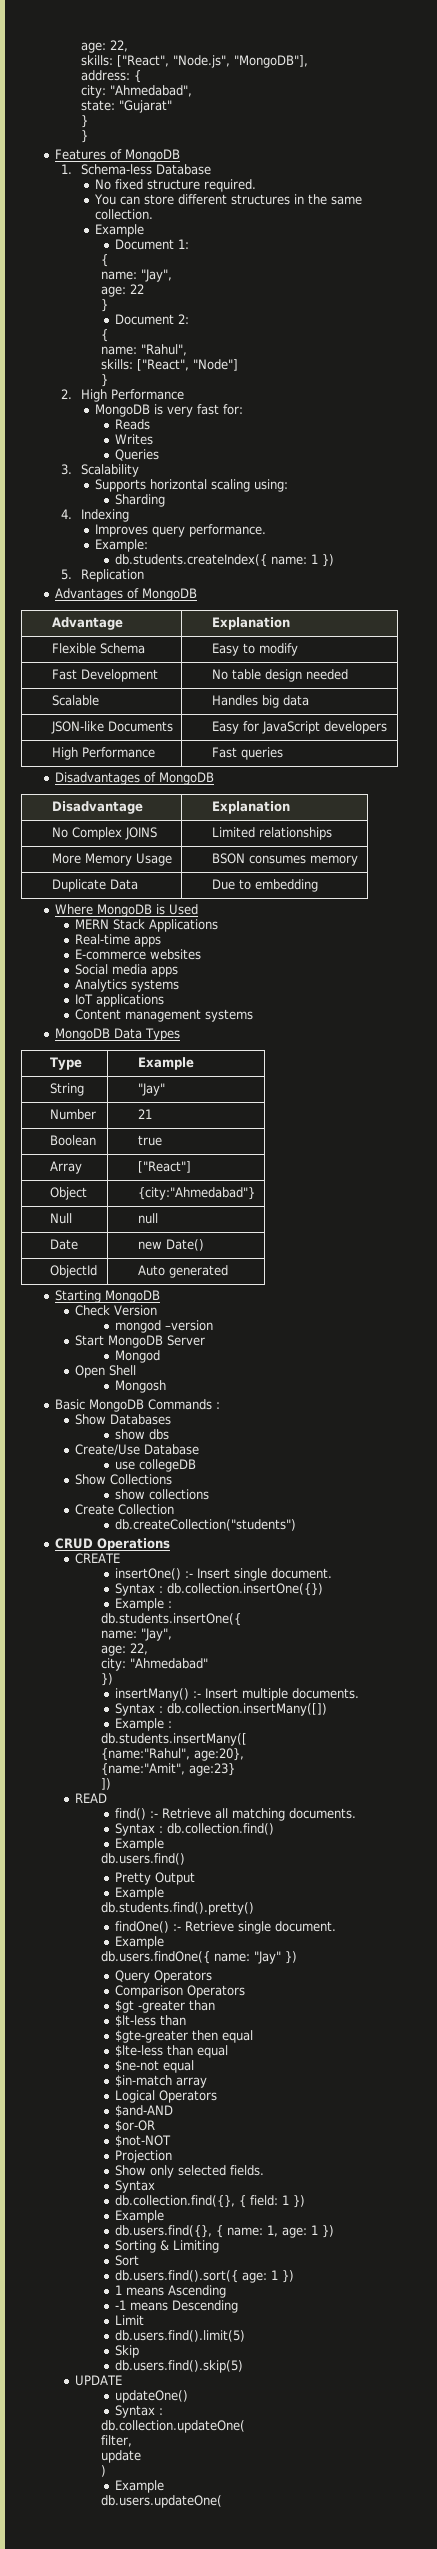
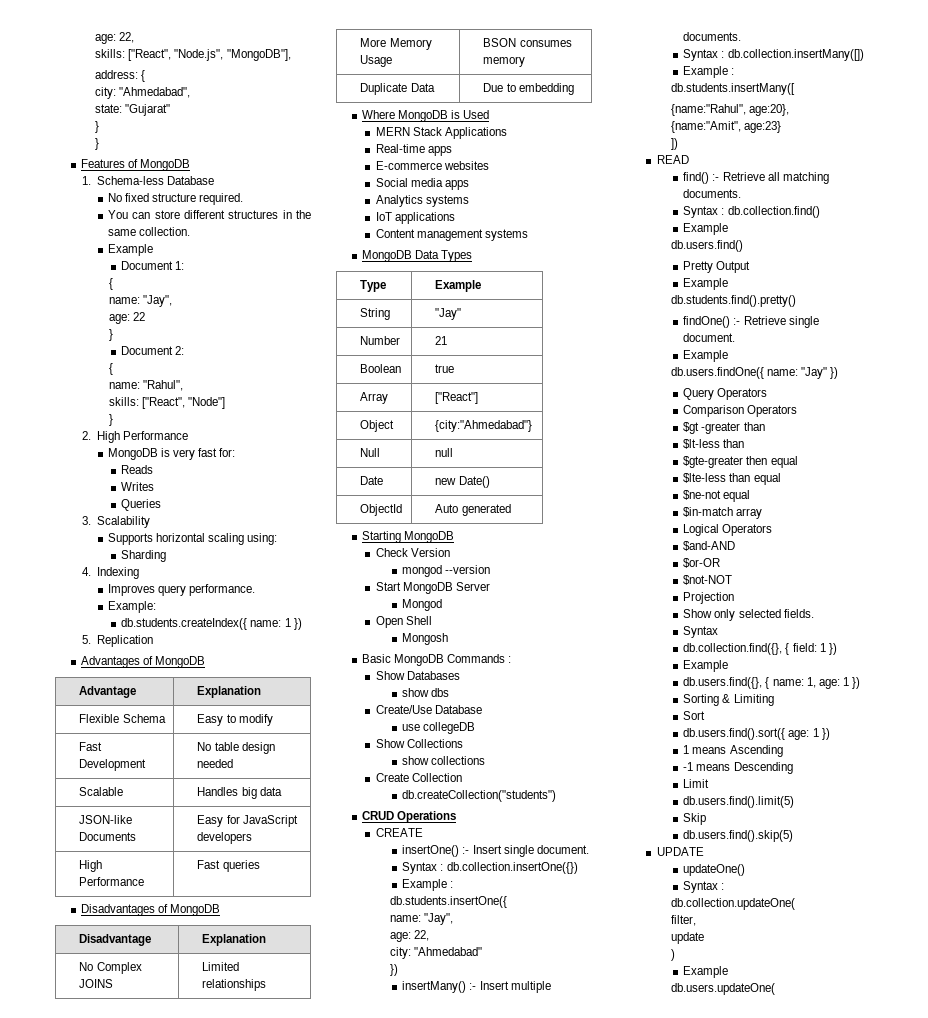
- mongod –version
+ mongod --version

